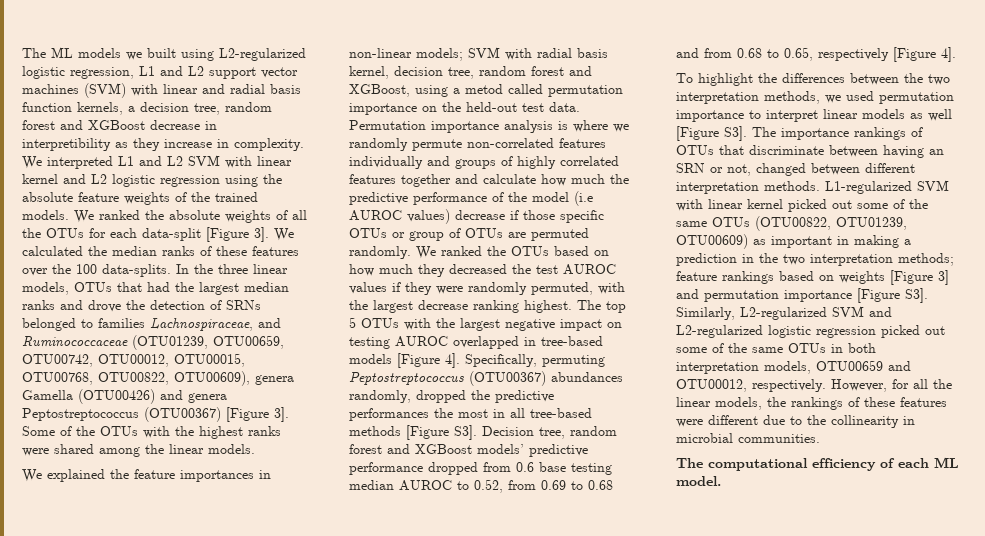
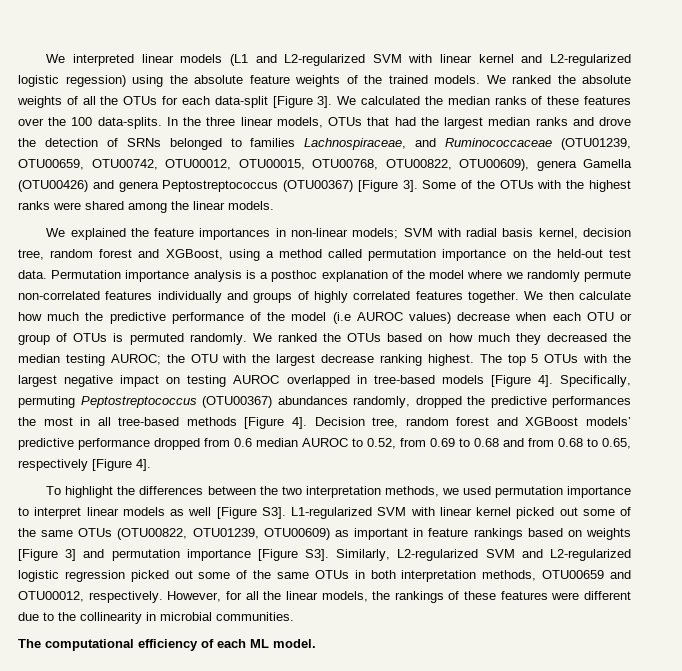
- The ML models we built using L2-regularized logistic regression, L1 and L2 support vector machines (SVM) with linear and radial basis function kernels, a decision tree, random forest and XGBoost decrease in interpretibility as they increase in complexity. We interpreted L1 and L2 SVM with linear kernel and L2 logistic regression using the absolute feature weights of the trained models.
+ We interpreted linear models (L1 and L2-regularized SVM with linear kernel and L2-regularized logistic regession) using the absolute feature weights of the trained models.
- We explained the feature importances in non-linear models; SVM with radial basis kernel, decision tree, random forest and XGBoost, using a metod called permutation importance on the held-out test data.
+ We explained the feature importances in non-linear models; SVM with radial basis kernel, decision tree, random forest and XGBoost, using a method called permutation importance on the held-out test data.
- Permutation importance analysis is where we randomly permute non-correlated features individually and groups of highly correlated features together and calculate how much the predictive performance of the model (i.e AUROC values) decrease if those specific OTUs or group of OTUs are permuted randomly.
+ Permutation importance analysis is a posthoc explanation of the model where we randomly permute non-correlated features individually and groups of highly correlated features together. We then calculate how much the predictive performance of the model (i.e AUROC values) decrease when each OTU or group of OTUs is permuted randomly.
- We ranked the OTUs based on how much they decreased the test AUROC values if they were randomly permuted, with the largest decrease ranking highest.
+ We ranked the OTUs based on how much they decreased the median testing AUROC; the OTU with the largest decrease ranking highest.
- Specifically, permuting Peptostreptococcus (OTU00367) abundances randomly, dropped the predictive performances the most in all tree-based methods [Figure S3]. Decision tree, random forest and XGBoost models’ predictive performance dropped from 0.6 base testing median AUROC to 0.52, from 0.69 to 0.68 and from 0.68 to 0.65, respectively [Figure 4].
+ Specifically, permuting Peptostreptococcus (OTU00367) abundances randomly, dropped the predictive performances the most in all tree-based methods [Figure 4]. Decision tree, random forest and XGBoost models’ predictive performance dropped from 0.6 median AUROC to 0.52, from 0.69 to 0.68 and from 0.68 to 0.65, respectively [Figure 4].
- To highlight the differences between the two interpretation methods, we used permutation importance to interpret linear models as well [Figure S3]. The importance rankings of OTUs that discriminate between having an SRN or not, changed between different interpretation methods. L1-regularized SVM with linear kernel picked out some of the same OTUs (OTU00822, OTU01239, OTU00609) as important in making a prediction in the two interpretation methods; feature rankings based on weights [Figure 3] and permutation importance [Figure S3]. Similarly, L2-regularized SVM and L2-regularized logistic regression picked out some of the same OTUs in both interpretation models, OTU00659 and OTU00012, respectively.
+ To highlight the differences between the two interpretation methods, we used permutation importance to interpret linear models as well [Figure S3]. L1-regularized SVM with linear kernel picked out some of the same OTUs (OTU00822, OTU01239, OTU00609) as important in feature rankings based on weights [Figure 3] and permutation importance [Figure S3]. Similarly, L2-regularized SVM and L2-regularized logistic regression picked out some of the same OTUs in both interpretation methods, OTU00659 and OTU00012, respectively.

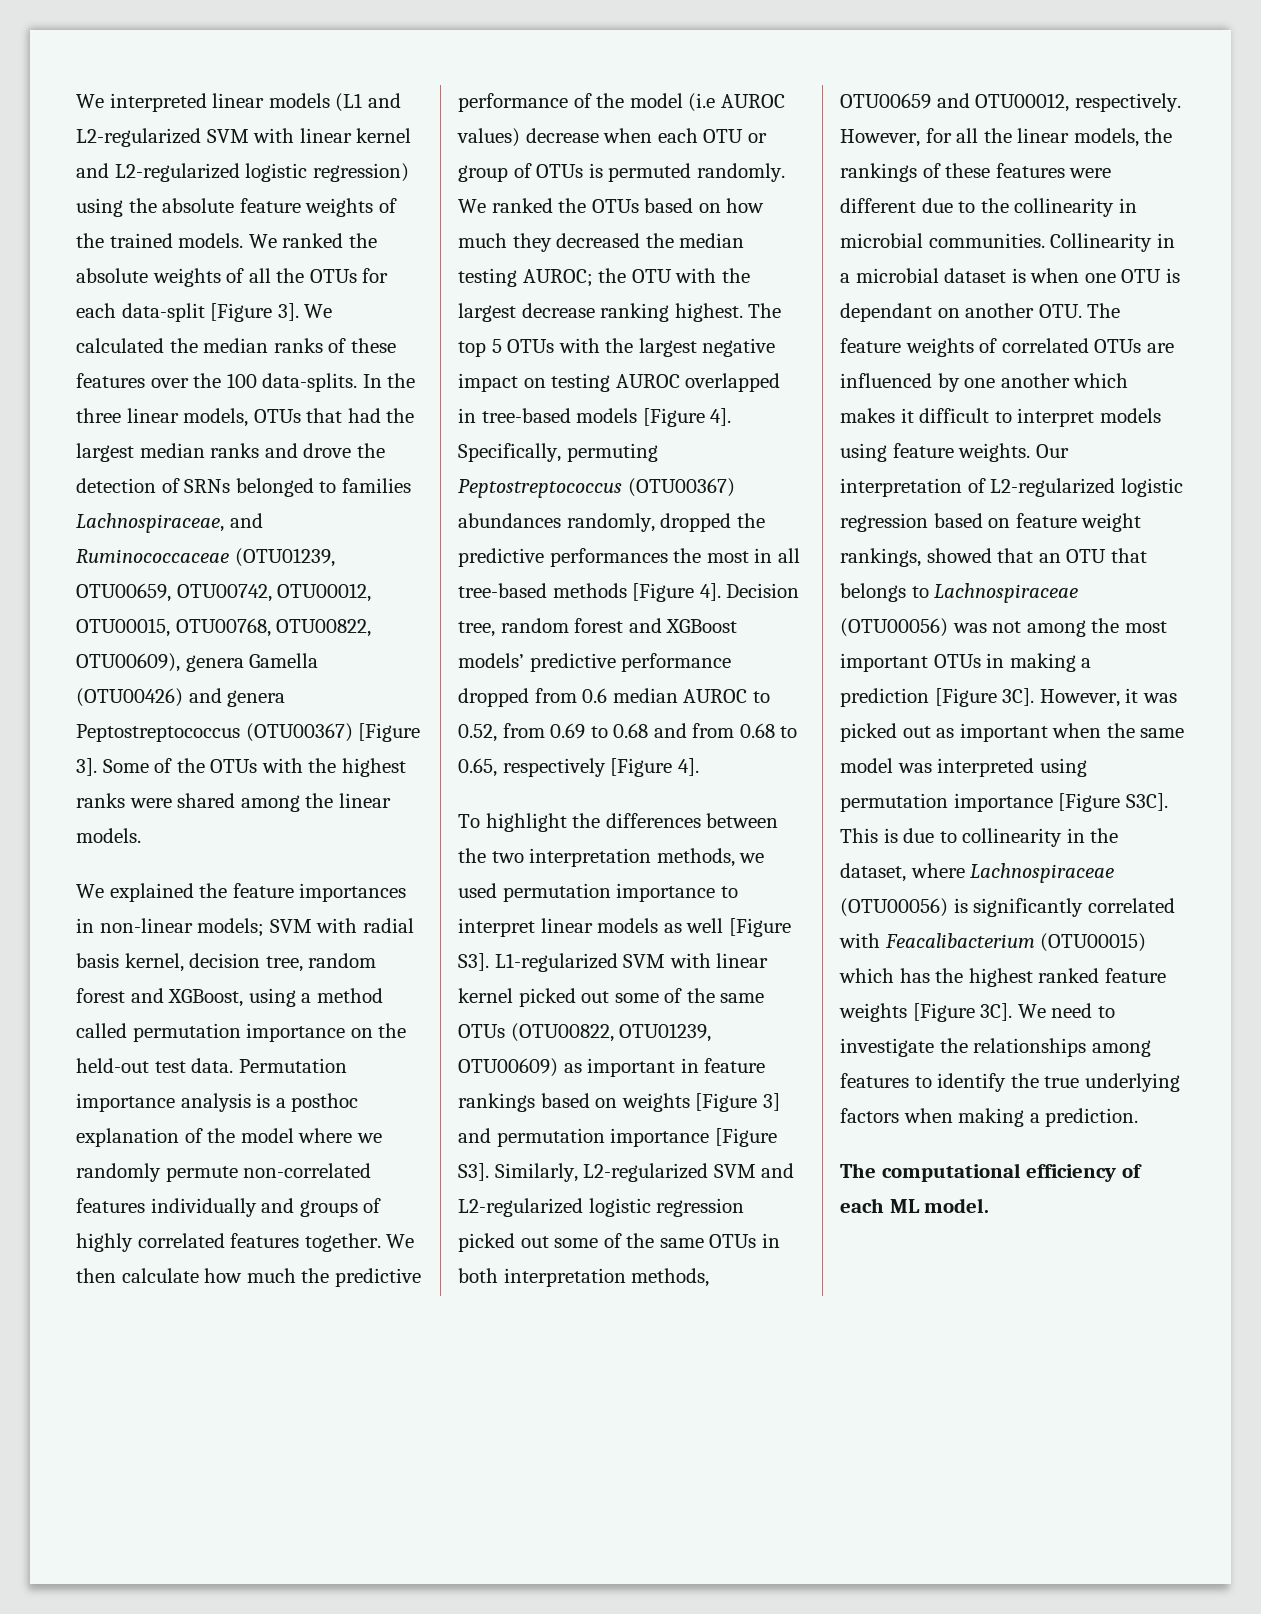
- We interpreted linear models (L1 and L2-regularized SVM with linear kernel and L2-regularized logistic regession) using the absolute feature weights of the trained models.
+ We interpreted linear models (L1 and L2-regularized SVM with linear kernel and L2-regularized logistic regression) using the absolute feature weights of the trained models.
+ Collinearity in a microbial dataset is when one OTU is dependant on another OTU. The feature weights of correlated OTUs are influenced by one another which makes it difficult to interpret models using feature weights. Our interpretation of L2-regularized logistic regression based on feature weight rankings, showed that an OTU that belongs to Lachnospiraceae (OTU00056) was not among the most important OTUs in making a prediction [Figure 3C]. However, it was picked out as important when the same model was interpreted using permutation importance [Figure S3C]. This is due to collinearity in the dataset, where Lachnospiraceae (OTU00056) is significantly correlated with Feacalibacterium (OTU00015) which has the highest ranked feature weights [Figure 3C]. We need to investigate the relationships among features to identify the true underlying factors when making a prediction.

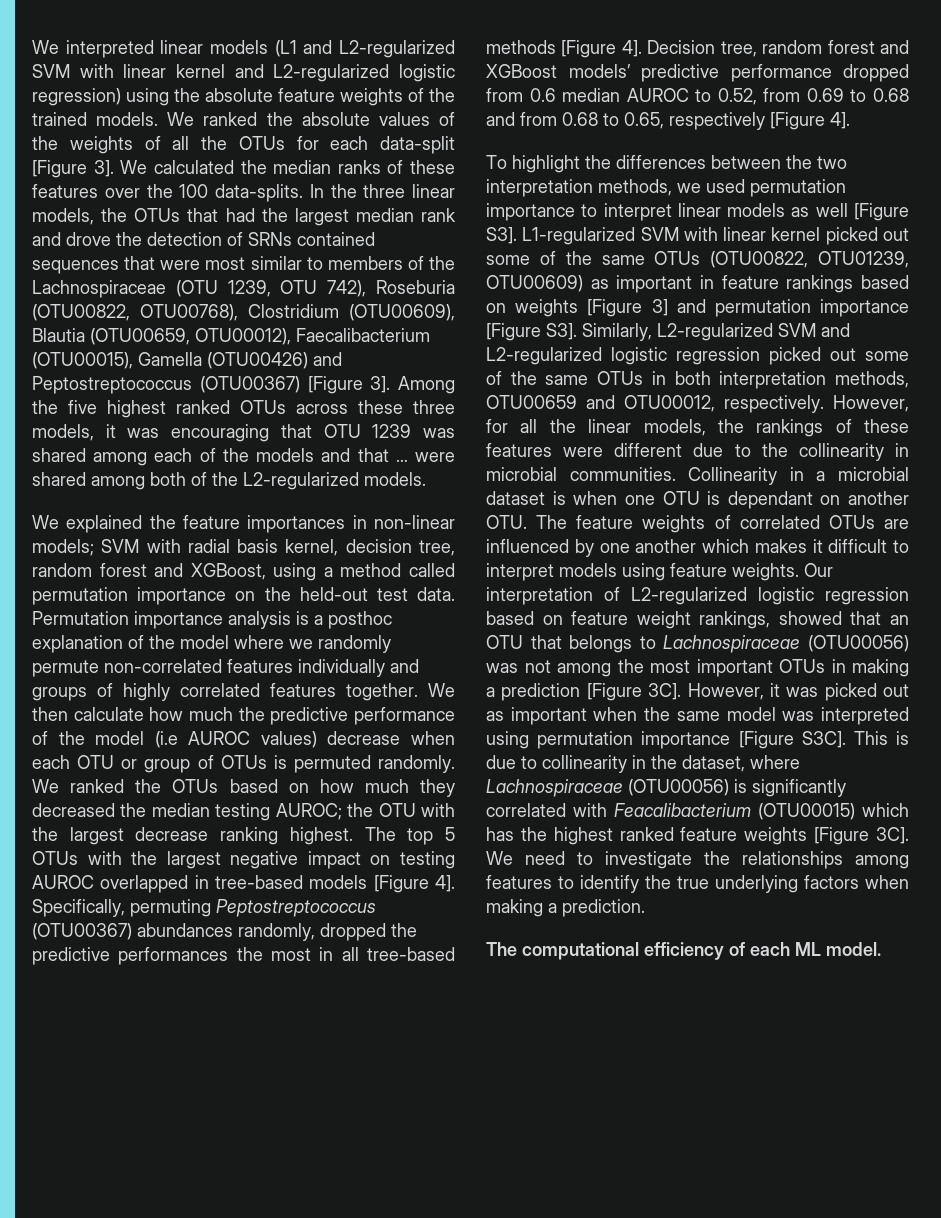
- We ranked the absolute weights of all the OTUs for each data-split [Figure 3].
+ We ranked the absolute values of the weights of all the OTUs for each data-split [Figure 3].
- In the three linear models, OTUs that had the largest median ranks and drove the detection of SRNs belonged to families Lachnospiraceae, and Ruminococcaceae (OTU01239, OTU00659, OTU00742, OTU00012, OTU00015, OTU00768, OTU00822, OTU00609), genera Gamella (OTU00426) and genera Peptostreptococcus (OTU00367) [Figure 3].
+ In the three linear models, the OTUs that had the largest median rank and drove the detection of SRNs contained sequences that were most similar to members of the Lachnospiraceae (OTU 1239, OTU 742), Roseburia (OTU00822, OTU00768), Clostridium (OTU00609), Blautia (OTU00659, OTU00012), Faecalibacterium (OTU00015), Gamella (OTU00426) and Peptostreptococcus (OTU00367) [Figure 3].
- Some of the OTUs with the highest ranks were shared among the linear models.
+ Among the five highest ranked OTUs across these three models, it was encouraging that OTU 1239 was shared among each of the models and that … were shared among both of the L2-regularized models.

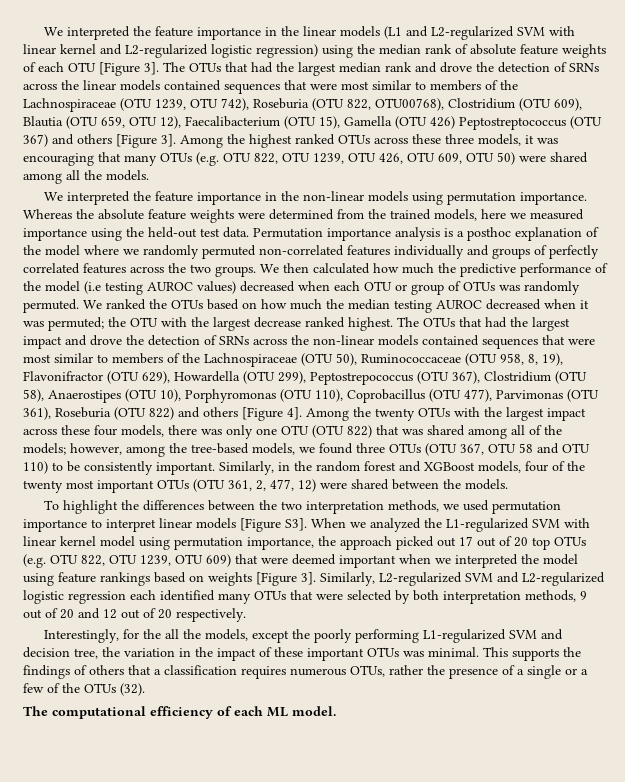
- We interpreted linear models (L1 and L2-regularized SVM with linear kernel and L2-regularized logistic regression) using the absolute feature weights of the trained models. We ranked the absolute values of the weights of all the OTUs for each data-split [Figure 3]. We calculated the median ranks of these features over the 100 data-splits. In the three linear models, the OTUs that had the largest median rank and drove the detection of SRNs contained sequences that were most similar to members of the Lachnospiraceae (OTU 1239, OTU 742), Roseburia (OTU00822, OTU00768), Clostridium (OTU00609), Blautia (OTU00659, OTU00012), Faecalibacterium (OTU00015), Gamella (OTU00426) and Peptostreptococcus (OTU00367) [Figure 3].
+ We interpreted the feature importance in the linear models (L1 and L2-regularized SVM with linear kernel and L2-regularized logistic regression) using the median rank of absolute feature weights of each OTU [Figure 3]. The OTUs that had the largest median rank and drove the detection of SRNs across the linear models contained sequences that were most similar to members of the Lachnospiraceae (OTU 1239, OTU 742), Roseburia (OTU 822, OTU00768), Clostridium (OTU 609), Blautia (OTU 659, OTU 12), Faecalibacterium (OTU 15), Gamella (OTU 426) Peptostreptococcus (OTU 367) and others [Figure 3].
- Among the five highest ranked OTUs across these three models, it was encouraging that OTU 1239 was shared among each of the models and that … were shared among both of the L2-regularized models.
+ Among the highest ranked OTUs across these three models, it was encouraging that many OTUs (e.g. OTU 822, OTU 1239, OTU 426, OTU 609, OTU 50) were shared among all the models.
- We explained the feature importances in non-linear models; SVM with radial basis kernel, decision tree, random forest and XGBoost, using a method called permutation importance on the held-out test data.
+ We interpreted the feature importance in the non-linear models using permutation importance. Whereas the absolute feature weights were determined from the trained models, here we measured importance using the held-out test data.
- Permutation importance analysis is a posthoc explanation of the model where we randomly permute non-correlated features individually and groups of highly correlated features together.
+ Permutation importance analysis is a posthoc explanation of the model where we randomly permuted non-correlated features individually and groups of perfectly correlated features across the two groups.
- We then calculate how much the predictive performance of the model (i.e AUROC values) decrease when each OTU or group of OTUs is permuted randomly.
+ We then calculated how much the predictive performance of the model (i.e testing AUROC values) decreased when each OTU or group of OTUs was randomly permuted.
- We ranked the OTUs based on how much they decreased the median testing AUROC; the OTU with the largest decrease ranking highest.
+ We ranked the OTUs based on how much the median testing AUROC decreased when it was permuted; the OTU with the largest decrease ranked highest.
- The top 5 OTUs with the largest negative impact on testing AUROC overlapped in tree-based models [Figure 4]. Specifically, permuting Peptostreptococcus (OTU00367) abundances randomly, dropped the predictive performances the most in all tree-based methods [Figure 4]. Decision tree, random forest and XGBoost models’ predictive performance dropped from 0.6 median AUROC to 0.52, from 0.69 to 0.68 and from 0.68 to 0.65, respectively [Figure 4].
+ The OTUs that had the largest impact and drove the detection of SRNs across the non-linear models contained sequences that were most similar to members of the Lachnospiraceae (OTU 50), Ruminococcaceae (OTU 958, 8, 19), Flavonifractor (OTU 629), Howardella (OTU 299), Peptostrepococcus (OTU 367), Clostridium (OTU 58), Anaerostipes (OTU 10), Porphyromonas (OTU 110), Coprobacillus (OTU 477), Parvimonas (OTU 361), Roseburia (OTU 822) and others [Figure 4]. Among the twenty OTUs with the largest impact across these four models, there was only one OTU (OTU 822) that was shared among all of the models; however, among the tree-based models, we found three OTUs (OTU 367, OTU 58 and OTU 110) to be consistently important. Similarly, in the random forest and XGBoost models, four of the twenty most important OTUs (OTU 361, 2, 477, 12) were shared between the models.
- To highlight the differences between the two interpretation methods, we used permutation importance to interpret linear models as well [Figure S3]. L1-regularized SVM with linear kernel picked out some of the same OTUs (OTU00822, OTU01239, OTU00609) as important in feature rankings based on weights [Figure 3] and permutation importance [Figure S3]. Similarly, L2-regularized SVM and L2-regularized logistic regression picked out some of the same OTUs in both interpretation methods, OTU00659 and OTU00012, respectively. However, for all the linear models, the rankings of these features were different due to the collinearity in microbial communities. Collinearity in a microbial dataset is when one OTU is dependant on another OTU. The feature weights of correlated OTUs are influenced by one another which makes it difficult to interpret models using feature weights. Our interpretation of L2-regularized logistic regression based on feature weight rankings, showed that an OTU that belongs to Lachnospiraceae (OTU00056) was not among the most important OTUs in making a prediction [Figure 3C]. However, it was picked out as important when the same model was interpreted using permutation importance [Figure S3C]. This is due to collinearity in the dataset, where Lachnospiraceae (OTU00056) is significantly correlated with Feacalibacterium (OTU00015) which has the highest ranked feature weights [Figure 3C]. We need to investigate the relationships among features to identify the true underlying factors when making a prediction.
+ To highlight the differences between the two interpretation methods, we used permutation importance to interpret linear models [Figure S3]. When we analyzed the L1-regularized SVM with linear kernel model using permutation importance, the approach picked out 17 out of 20 top OTUs (e.g. OTU 822, OTU 1239, OTU 609) that were deemed important when we interpreted the model using feature rankings based on weights [Figure 3]. Similarly, L2-regularized SVM and L2-regularized logistic regression each identified many OTUs that were selected by both interpretation methods, 9 out of 20 and 12 out of 20 respectively.
+ Interestingly, for the all the models, except the poorly performing L1-regularized SVM and decision tree, the variation in the impact of these important OTUs was minimal. This supports the findings of others that a classification requires numerous OTUs, rather the presence of a single or a few of the OTUs (32).

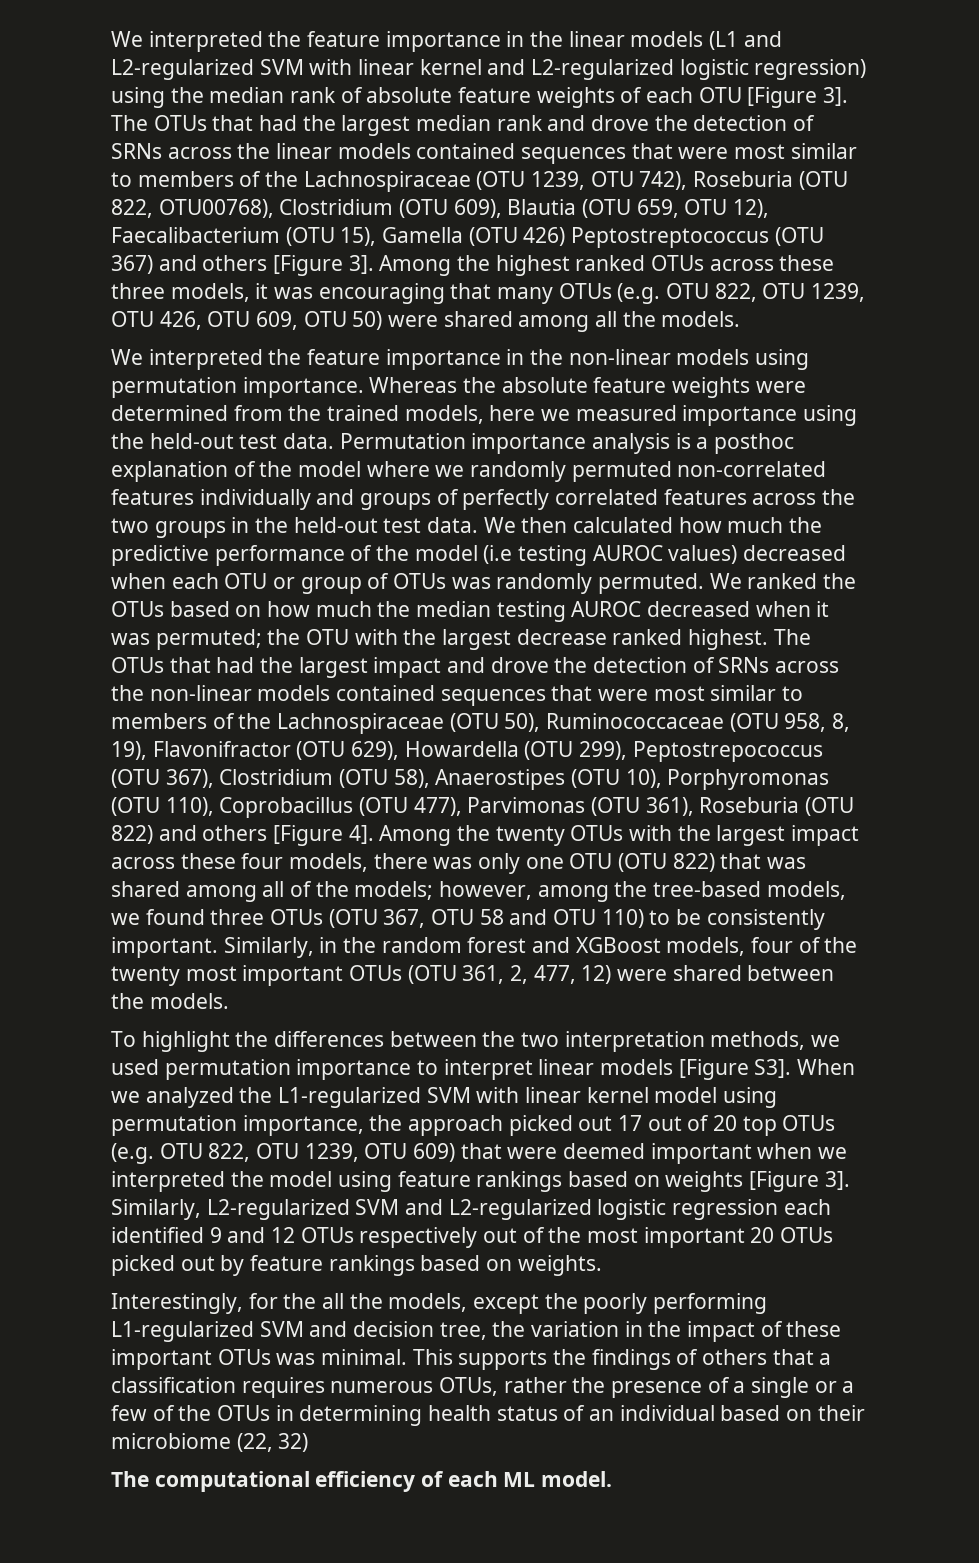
- Permutation importance analysis is a posthoc explanation of the model where we randomly permuted non-correlated features individually and groups of perfectly correlated features across the two groups.
+ Permutation importance analysis is a posthoc explanation of the model where we randomly permuted non-correlated features individually and groups of perfectly correlated features across the two groups in the held-out test data.
- Similarly, L2-regularized SVM and L2-regularized logistic regression each identified many OTUs that were selected by both interpretation methods, 9 out of 20 and 12 out of 20 respectively.
+ Similarly, L2-regularized SVM and L2-regularized logistic regression each identified 9 and 12 OTUs respectively out of the most important 20 OTUs picked out by feature rankings based on weights.
- This supports the findings of others that a classification requires numerous OTUs, rather the presence of a single or a few of the OTUs (32).
+ This supports the findings of others that a classification requires numerous OTUs, rather the presence of a single or a few of the OTUs in determining health status of an individual based on their microbiome (22, 32)

